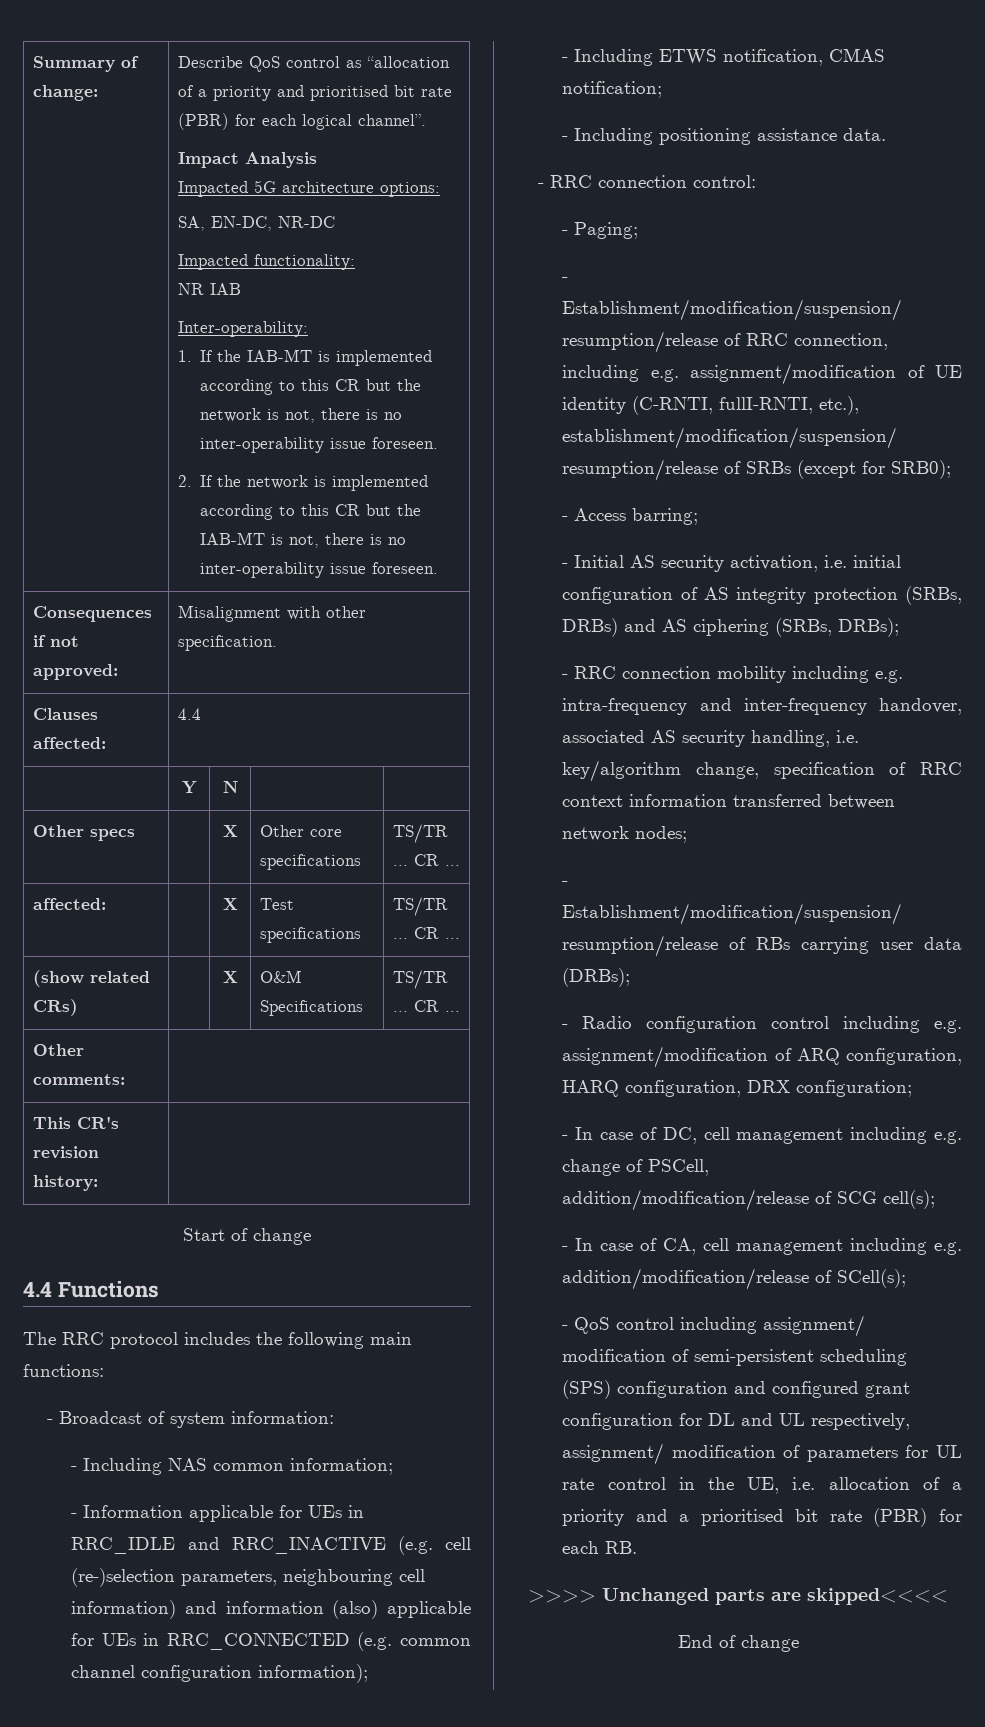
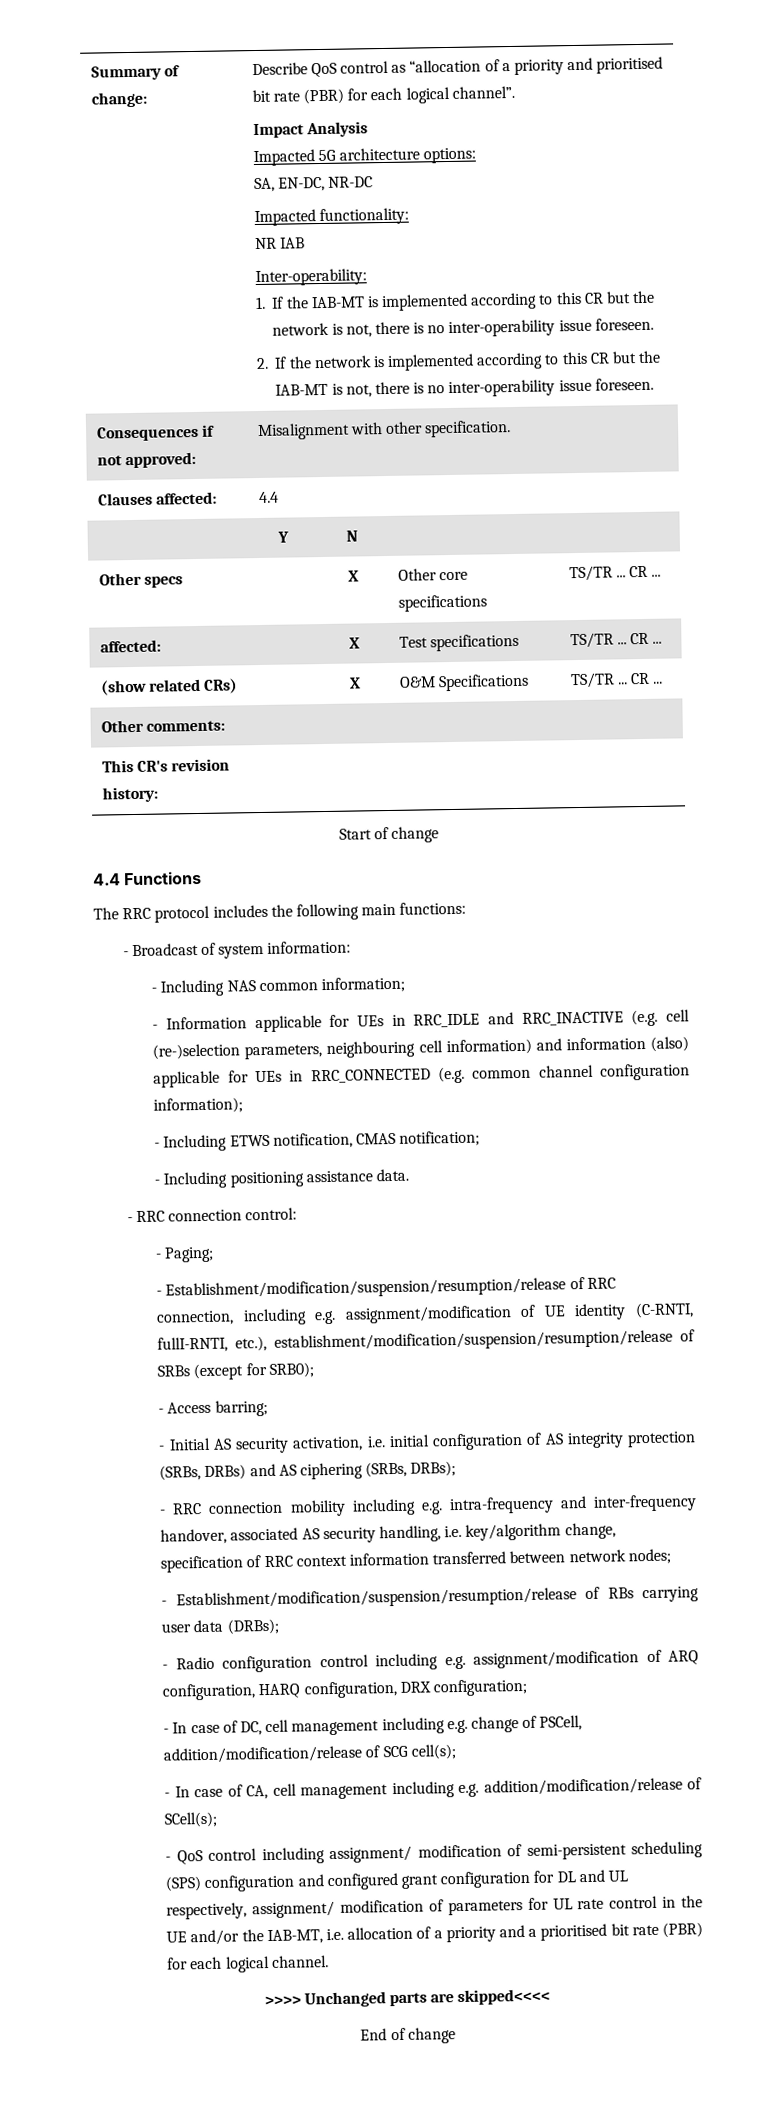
- - QoS control including assignment/ modification of semi-persistent scheduling (SPS) configuration and configured grant configuration for DL and UL respectively, assignment/ modification of parameters for UL rate control in the UE, i.e. allocation of a priority and a prioritised bit rate (PBR) for each RB.
+ - QoS control including assignment/ modification of semi-persistent scheduling (SPS) configuration and configured grant configuration for DL and UL respectively, assignment/ modification of parameters for UL rate control in the UE and/or the IAB-MT, i.e. allocation of a priority and a prioritised bit rate (PBR) for each logical channel.

